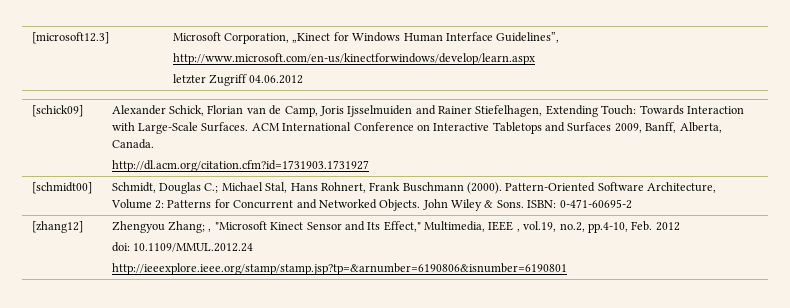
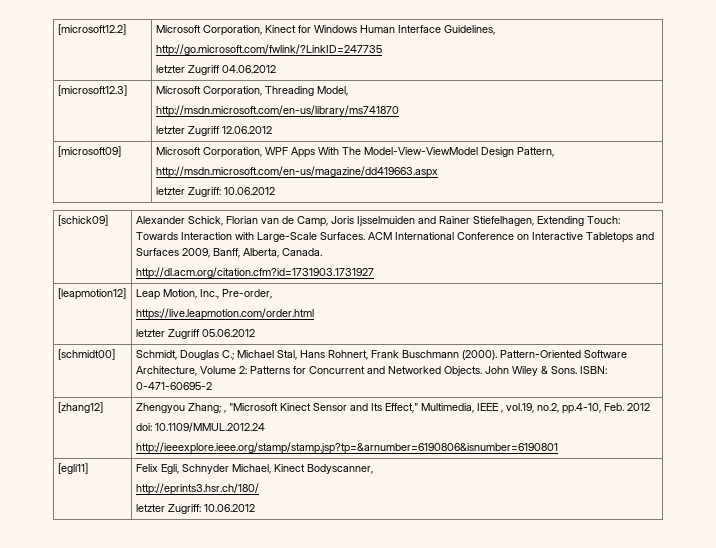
- [microsoft12.3] | Microsoft Corporation, „Kinect for Windows Human Interface Guidelines”,
- http://www.microsoft.com/en-us/kinectforwindows/develop/learn.aspx
+ [microsoft12.2] | Microsoft Corporation, Kinect for Windows Human Interface Guidelines,
+ http://go.microsoft.com/fwlink/?LinkID=247735
  letzter Zugriff 04.06.2012
+ [microsoft12.3] | Microsoft Corporation, Threading Model,
+ http://msdn.microsoft.com/en-us/library/ms741870
+ letzter Zugriff 12.06.2012
+ [microsoft09] | Microsoft Corporation, WPF Apps With The Model-View-ViewModel Design Pattern,
+ http://msdn.microsoft.com/en-us/magazine/dd419663.aspx
+ letzter Zugriff: 10.06.2012
+ [leapmotion12] | Leap Motion, Inc., Pre-order,
+ https://live.leapmotion.com/order.html
+ letzter Zugriff 05.06.2012
+ [egli11] | Felix Egli, Schnyder Michael, Kinect Bodyscanner,
+ http://eprints3.hsr.ch/180/
+ letzter Zugriff: 10.06.2012

